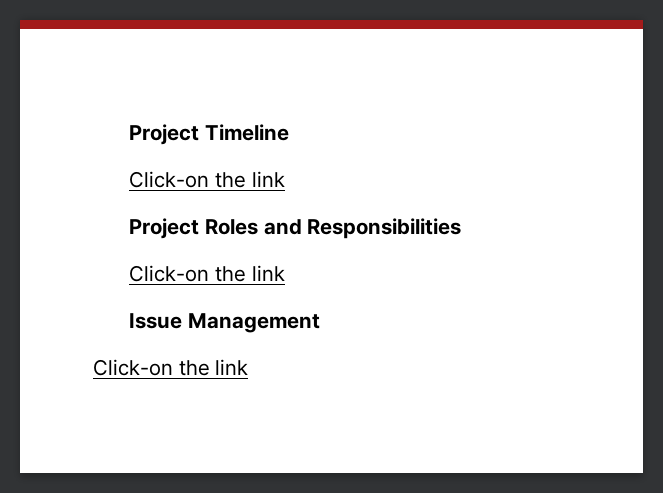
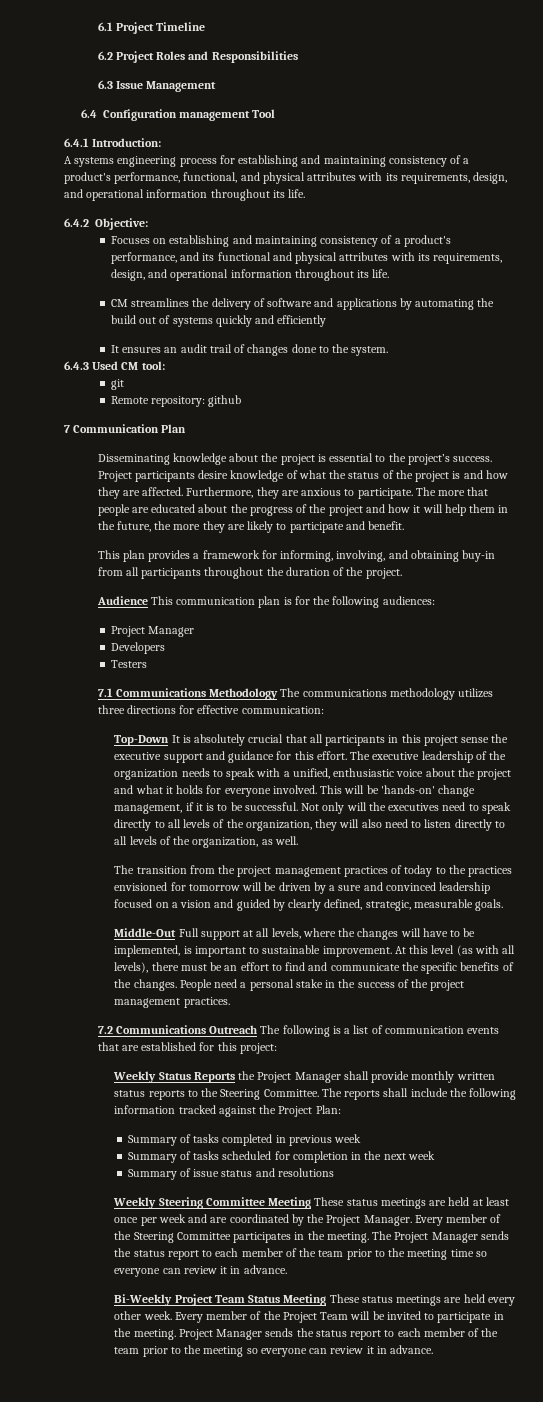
- Project Timeline
- Click-on the link
- Project Roles and Responsibilities
- Click-on the link
- Issue Management
- Click-on the link
+ 6.1 Project Timeline
+ 6.2 Project Roles and Responsibilities
+ 6.3 Issue Management
+ 6.4 Configuration management Tool
+ 6.4.1 Introduction:
+ A systems engineering process for establishing and maintaining consistency of a product's performance, functional, and physical attributes with its requirements, design, and operational information throughout its life.
+ 6.4.2 Objective:
+ Focuses on establishing and maintaining consistency of a product's performance, and its functional and physical attributes with its requirements, design, and operational information throughout its life.
+ CM streamlines the delivery of software and applications by automating the build out of systems quickly and efficiently
+ It ensures an audit trail of changes done to the system.
+ 6.4.3 Used CM tool:
+ git
+ Remote repository: github
+ 7 Communication Plan
+ Disseminating knowledge about the project is essential to the project’s success. Project participants desire knowledge of what the status of the project is and how they are affected. Furthermore, they are anxious to participate. The more that people are educated about the progress of the project and how it will help them in the future, the more they are likely to participate and benefit.
+ This plan provides a framework for informing, involving, and obtaining buy-in from all participants throughout the duration of the project.
+ Audience This communication plan is for the following audiences:
+ Project Manager
+ Developers
+ Testers
+ 7.1 Communications Methodology The communications methodology utilizes three directions for effective communication:
+ Top-Down It is absolutely crucial that all participants in this project sense the executive support and guidance for this effort. The executive leadership of the organization needs to speak with a unified, enthusiastic voice about the project and what it holds for everyone involved. This will be 'hands-on' change management, if it is to be successful. Not only will the executives need to speak directly to all levels of the organization, they will also need to listen directly to all levels of the organization, as well.
+ The transition from the project management practices of today to the practices envisioned for tomorrow will be driven by a sure and convinced leadership focused on a vision and guided by clearly defined, strategic, measurable goals.
+ Middle-Out Full support at all levels, where the changes will have to be implemented, is important to sustainable improvement. At this level (as with all levels), there must be an effort to find and communicate the specific benefits of the changes. People need a personal stake in the success of the project management practices.
+ 7.2 Communications Outreach The following is a list of communication events that are established for this project:
+ Weekly Status Reports the Project Manager shall provide monthly written status reports to the Steering Committee. The reports shall include the following information tracked against the Project Plan:
+ Summary of tasks completed in previous week
+ Summary of tasks scheduled for completion in the next week
+ Summary of issue status and resolutions
+ Weekly Steering Committee Meeting These status meetings are held at least once per week and are coordinated by the Project Manager. Every member of the Steering Committee participates in the meeting. The Project Manager sends the status report to each member of the team prior to the meeting time so everyone can review it in advance.
+ Bi-Weekly Project Team Status Meeting These status meetings are held every other week. Every member of the Project Team will be invited to participate in the meeting. Project Manager sends the status report to each member of the team prior to the meeting so everyone can review it in advance.

